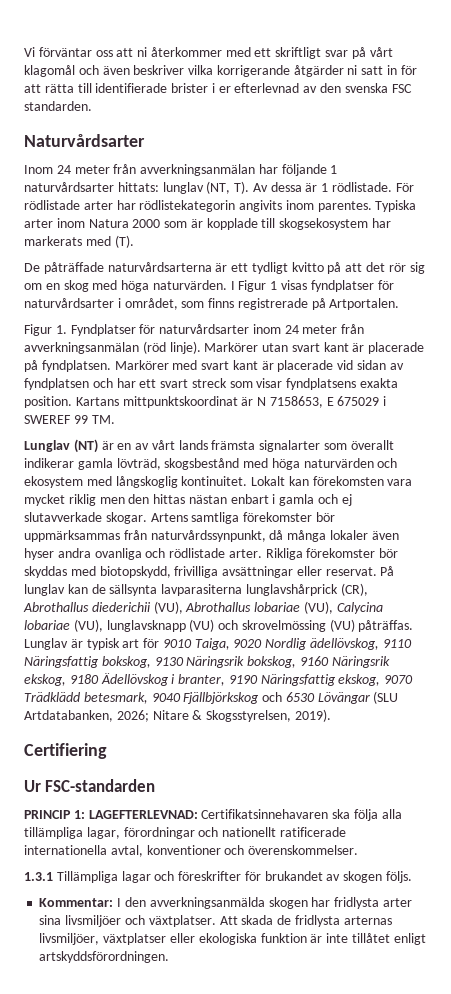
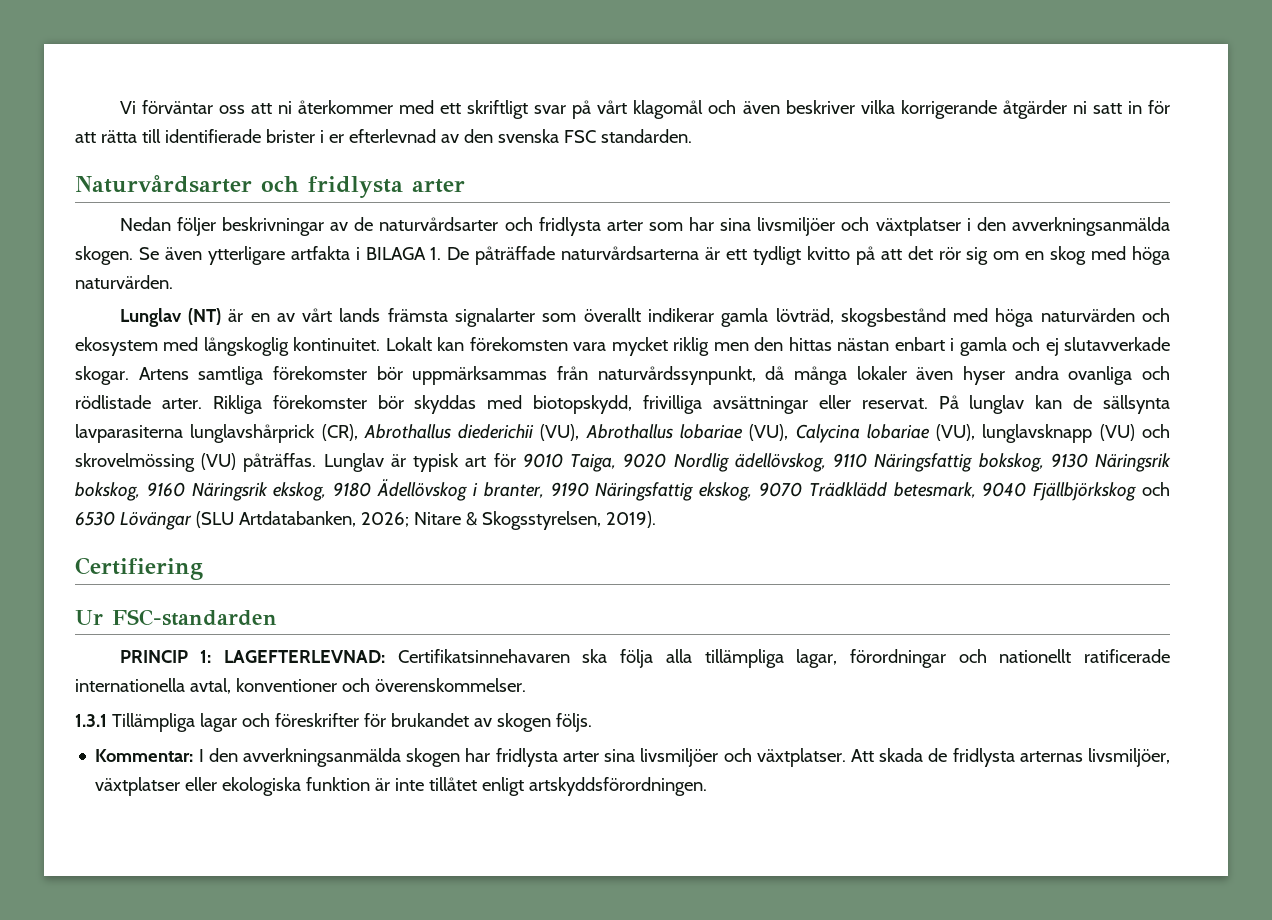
- Naturvårdsarter
- Inom 24 meter från avverkningsanmälan har följande 1 naturvårdsarter hittats: lunglav (NT, T). Av dessa är 1 rödlistade. För rödlistade arter har rödlistekategorin angivits inom parentes. Typiska arter inom Natura 2000 som är kopplade till skogsekosystem har markerats med (T).
- De påträffade naturvårdsarterna är ett tydligt kvitto på att det rör sig om en skog med höga naturvärden. I Figur 1 visas fyndplatser för naturvårdsarter i området, som finns registrerade på Artportalen.
- Figur 1. Fyndplatser för naturvårdsarter inom 24 meter från avverkningsanmälan (röd linje). Markörer utan svart kant är placerade på fyndplatsen. Markörer med svart kant är placerade vid sidan av fyndplatsen och har ett svart streck som visar fyndplatsens exakta position. Kartans mittpunktskoordinat är N 7158653, E 675029 i SWEREF 99 TM.
+ Naturvårdsarter och fridlysta arter
+ Nedan följer beskrivningar av de naturvårdsarter och fridlysta arter som har sina livsmiljöer och växtplatser i den avverkningsanmälda skogen. Se även ytterligare artfakta i BILAGA 1. De påträffade naturvårdsarterna är ett tydligt kvitto på att det rör sig om en skog med höga naturvärden.

